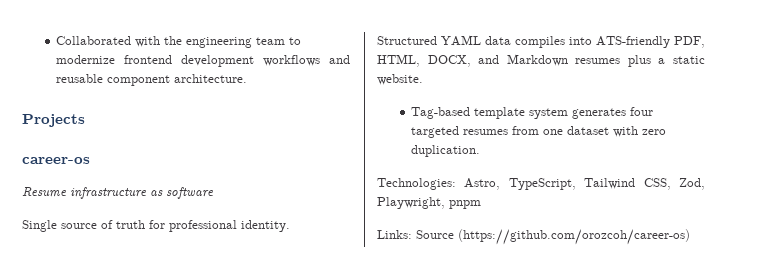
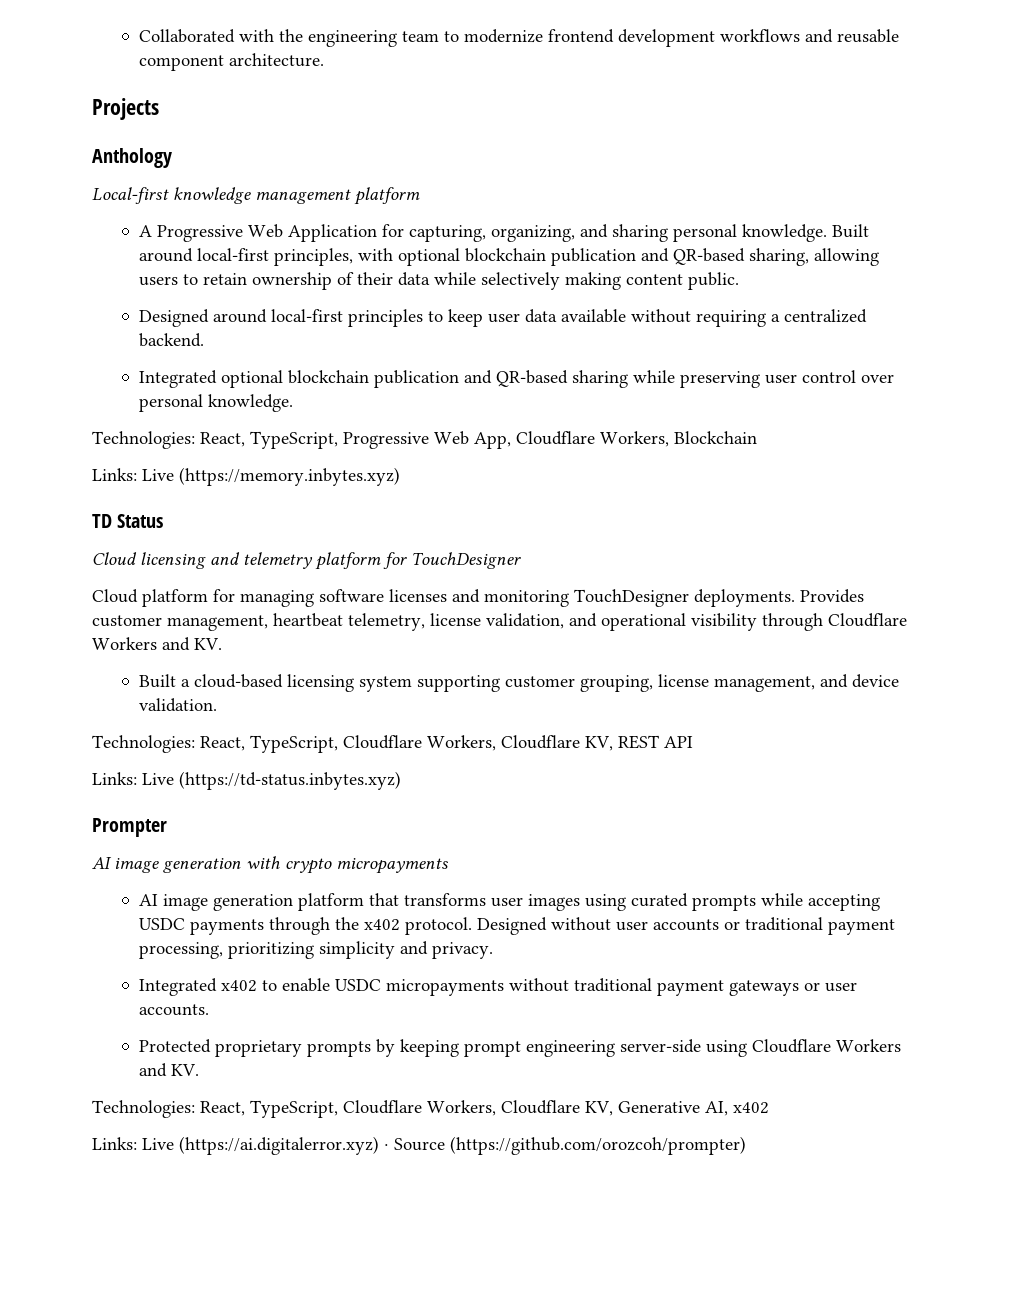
- career-os
- Resume infrastructure as software
- Single source of truth for professional identity. Structured YAML data compiles into ATS-friendly PDF, HTML, DOCX, and Markdown resumes plus a static website.
- Tag-based template system generates four targeted resumes from one dataset with zero duplication.
- Technologies: Astro, TypeScript, Tailwind CSS, Zod, Playwright, pnpm
- Links: Source (https://github.com/orozcoh/career-os)
+ Anthology
+ Local-first knowledge management platform
+ A Progressive Web Application for capturing, organizing, and sharing personal knowledge. Built around local-first principles, with optional blockchain publication and QR-based sharing, allowing users to retain ownership of their data while selectively making content public.
+ Designed around local-first principles to keep user data available without requiring a centralized backend.
+ Integrated optional blockchain publication and QR-based sharing while preserving user control over personal knowledge.
+ Technologies: React, TypeScript, Progressive Web App, Cloudflare Workers, Blockchain
+ Links: Live (https://memory.inbytes.xyz)
+ TD Status
+ Cloud licensing and telemetry platform for TouchDesigner
+ Cloud platform for managing software licenses and monitoring TouchDesigner deployments. Provides customer management, heartbeat telemetry, license validation, and operational visibility through Cloudflare Workers and KV.
+ Built a cloud-based licensing system supporting customer grouping, license management, and device validation.
+ Technologies: React, TypeScript, Cloudflare Workers, Cloudflare KV, REST API
+ Links: Live (https://td-status.inbytes.xyz)
+ Prompter
+ AI image generation with crypto micropayments
+ AI image generation platform that transforms user images using curated prompts while accepting USDC payments through the x402 protocol. Designed without user accounts or traditional payment processing, prioritizing simplicity and privacy.
+ Integrated x402 to enable USDC micropayments without traditional payment gateways or user accounts.
+ Protected proprietary prompts by keeping prompt engineering server-side using Cloudflare Workers and KV.
+ Technologies: React, TypeScript, Cloudflare Workers, Cloudflare KV, Generative AI, x402
+ Links: Live (https://ai.digitalerror.xyz) · Source (https://github.com/orozcoh/prompter)

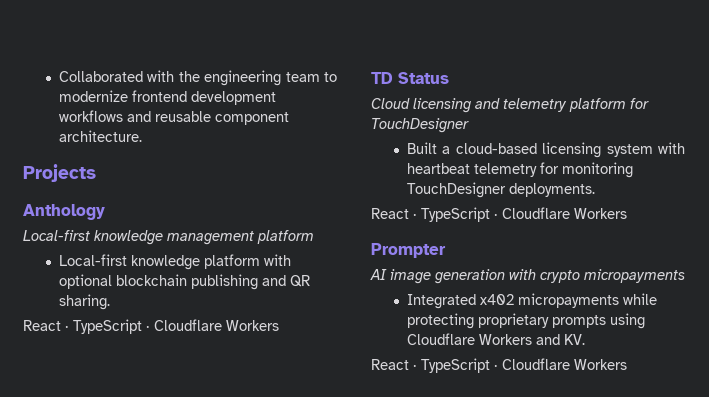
- A Progressive Web Application for capturing, organizing, and sharing personal knowledge. Built around local-first principles, with optional blockchain publication and QR-based sharing, allowing users to retain ownership of their data while selectively making content public.
- Designed around local-first principles to keep user data available without requiring a centralized backend.
- Integrated optional blockchain publication and QR-based sharing while preserving user control over personal knowledge.
- Technologies: React, TypeScript, Progressive Web App, Cloudflare Workers, Blockchain
- Links: Live (https://memory.inbytes.xyz)
+ Local-first knowledge platform with optional blockchain publishing and QR sharing.
+ React · TypeScript · Cloudflare Workers
- Cloud platform for managing software licenses and monitoring TouchDesigner deployments. Provides customer management, heartbeat telemetry, license validation, and operational visibility through Cloudflare Workers and KV.
- Built a cloud-based licensing system supporting customer grouping, license management, and device validation.
- Technologies: React, TypeScript, Cloudflare Workers, Cloudflare KV, REST API
- Links: Live (https://td-status.inbytes.xyz)
+ Built a cloud-based licensing system with heartbeat telemetry for monitoring TouchDesigner deployments.
+ React · TypeScript · Cloudflare Workers
- AI image generation platform that transforms user images using curated prompts while accepting USDC payments through the x402 protocol. Designed without user accounts or traditional payment processing, prioritizing simplicity and privacy.
- Integrated x402 to enable USDC micropayments without traditional payment gateways or user accounts.
- Protected proprietary prompts by keeping prompt engineering server-side using Cloudflare Workers and KV.
- Technologies: React, TypeScript, Cloudflare Workers, Cloudflare KV, Generative AI, x402
- Links: Live (https://ai.digitalerror.xyz) · Source (https://github.com/orozcoh/prompter)
+ Integrated x402 micropayments while protecting proprietary prompts using Cloudflare Workers and KV.
+ React · TypeScript · Cloudflare Workers

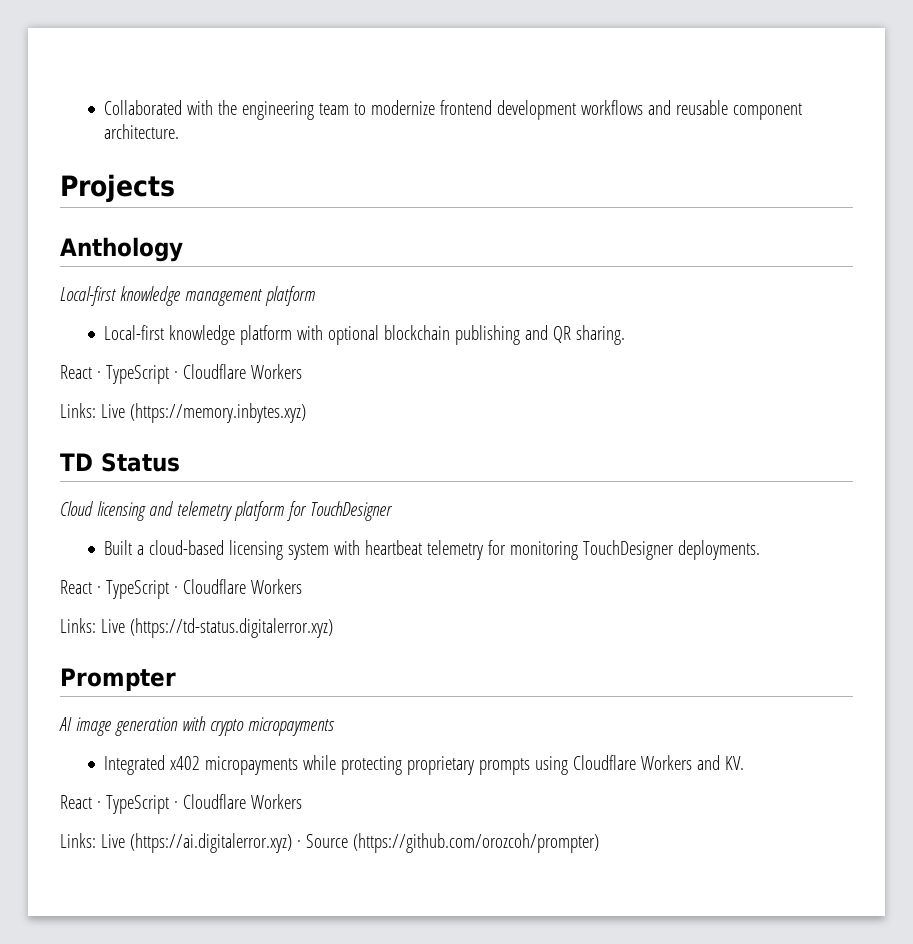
+ Links: Live (https://memory.inbytes.xyz)
+ Links: Live (https://td-status.digitalerror.xyz)
+ Links: Live (https://ai.digitalerror.xyz) · Source (https://github.com/orozcoh/prompter)

